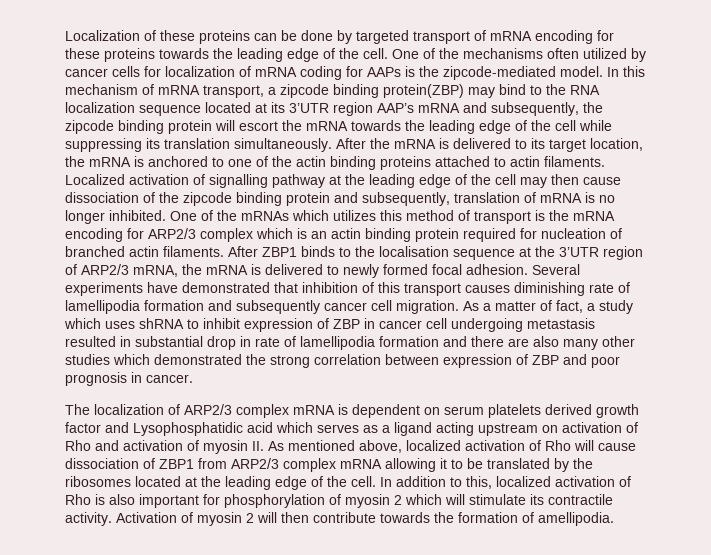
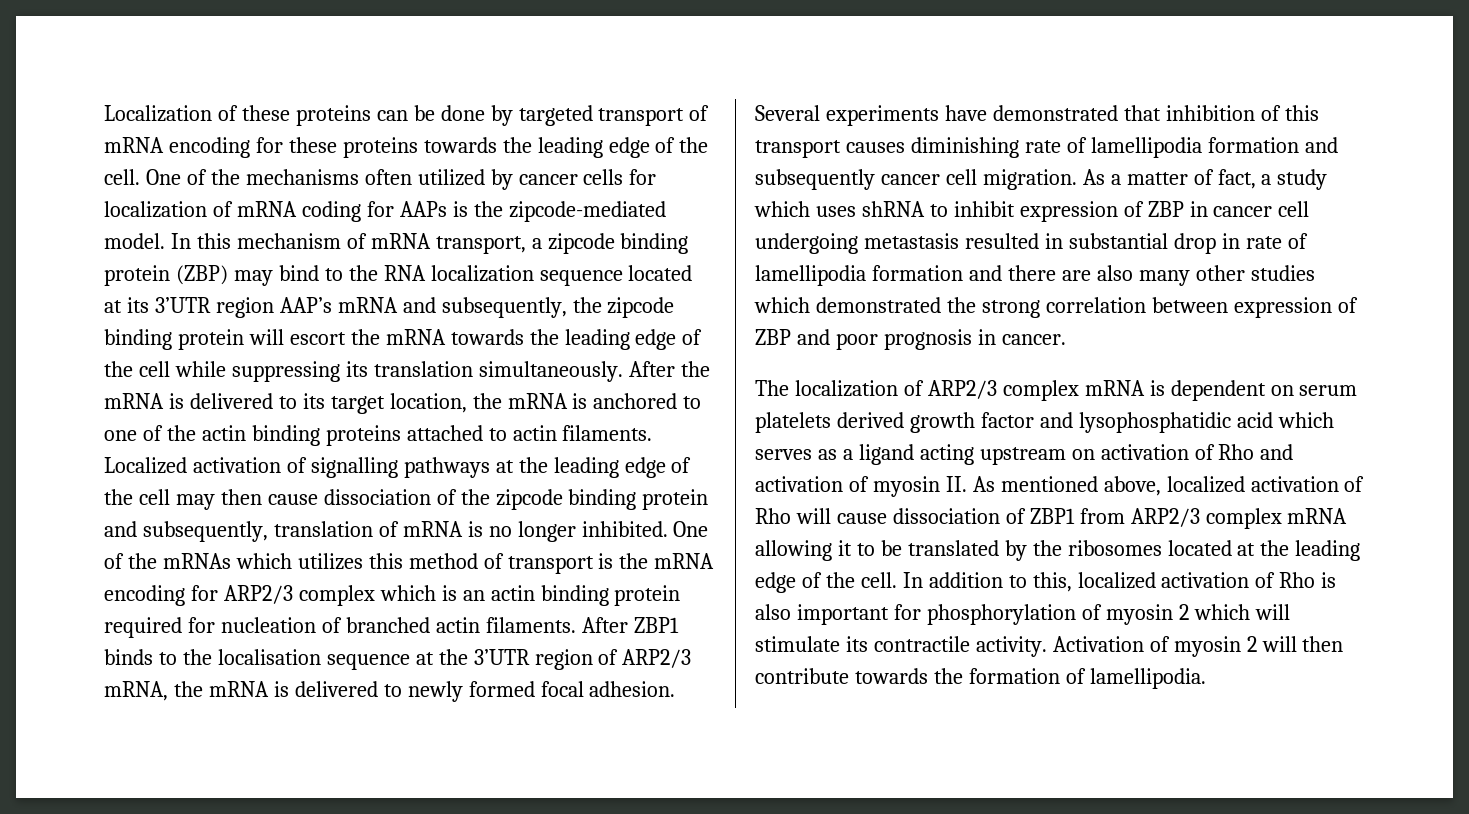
- In this mechanism of mRNA transport, a zipcode binding protein(ZBP) may bind to the RNA localization sequence located at its 3’UTR region AAP’s mRNA and subsequently, the zipcode binding protein will escort the mRNA towards the leading edge of the cell while suppressing its translation simultaneously.
+ In this mechanism of mRNA transport, a zipcode binding protein (ZBP) may bind to the RNA localization sequence located at its 3’UTR region AAP’s mRNA and subsequently, the zipcode binding protein will escort the mRNA towards the leading edge of the cell while suppressing its translation simultaneously.
- Localized activation of signalling pathway at the leading edge of the cell may then cause dissociation of the zipcode binding protein and subsequently, translation of mRNA is no longer inhibited.
+ Localized activation of signalling pathways at the leading edge of the cell may then cause dissociation of the zipcode binding protein and subsequently, translation of mRNA is no longer inhibited.
- The localization of ARP2/3 complex mRNA is dependent on serum platelets derived growth factor and Lysophosphatidic acid which serves as a ligand acting upstream on activation of Rho and activation of myosin II. As mentioned above, localized activation of Rho will cause dissociation of ZBP1 from ARP2/3 complex mRNA allowing it to be translated by the ribosomes located at the leading edge of the cell.
+ The localization of ARP2/3 complex mRNA is dependent on serum platelets derived growth factor and lysophosphatidic acid which serves as a ligand acting upstream on activation of Rho and activation of myosin II. As mentioned above, localized activation of Rho will cause dissociation of ZBP1 from ARP2/3 complex mRNA allowing it to be translated by the ribosomes located at the leading edge of the cell.
- Activation of myosin 2 will then contribute towards the formation of amellipodia.
+ Activation of myosin 2 will then contribute towards the formation of lamellipodia.

